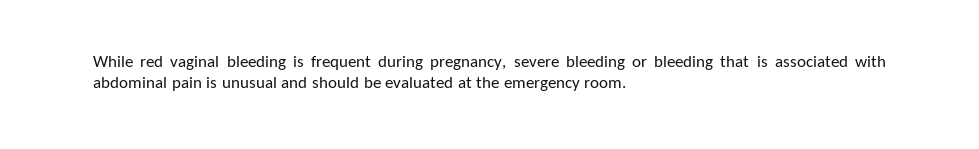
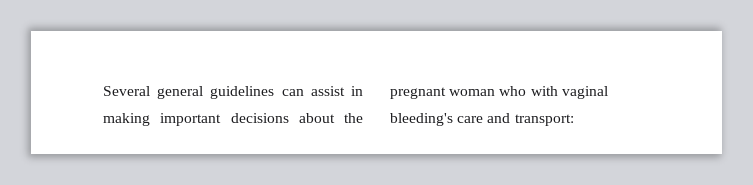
- While red vaginal bleeding is frequent during pregnancy, severe bleeding or bleeding that is associated with abdominal pain is unusual and should be evaluated at the emergency room.
+ Several general guidelines can assist in making important decisions about the pregnant woman who with vaginal bleeding's care and transport:

